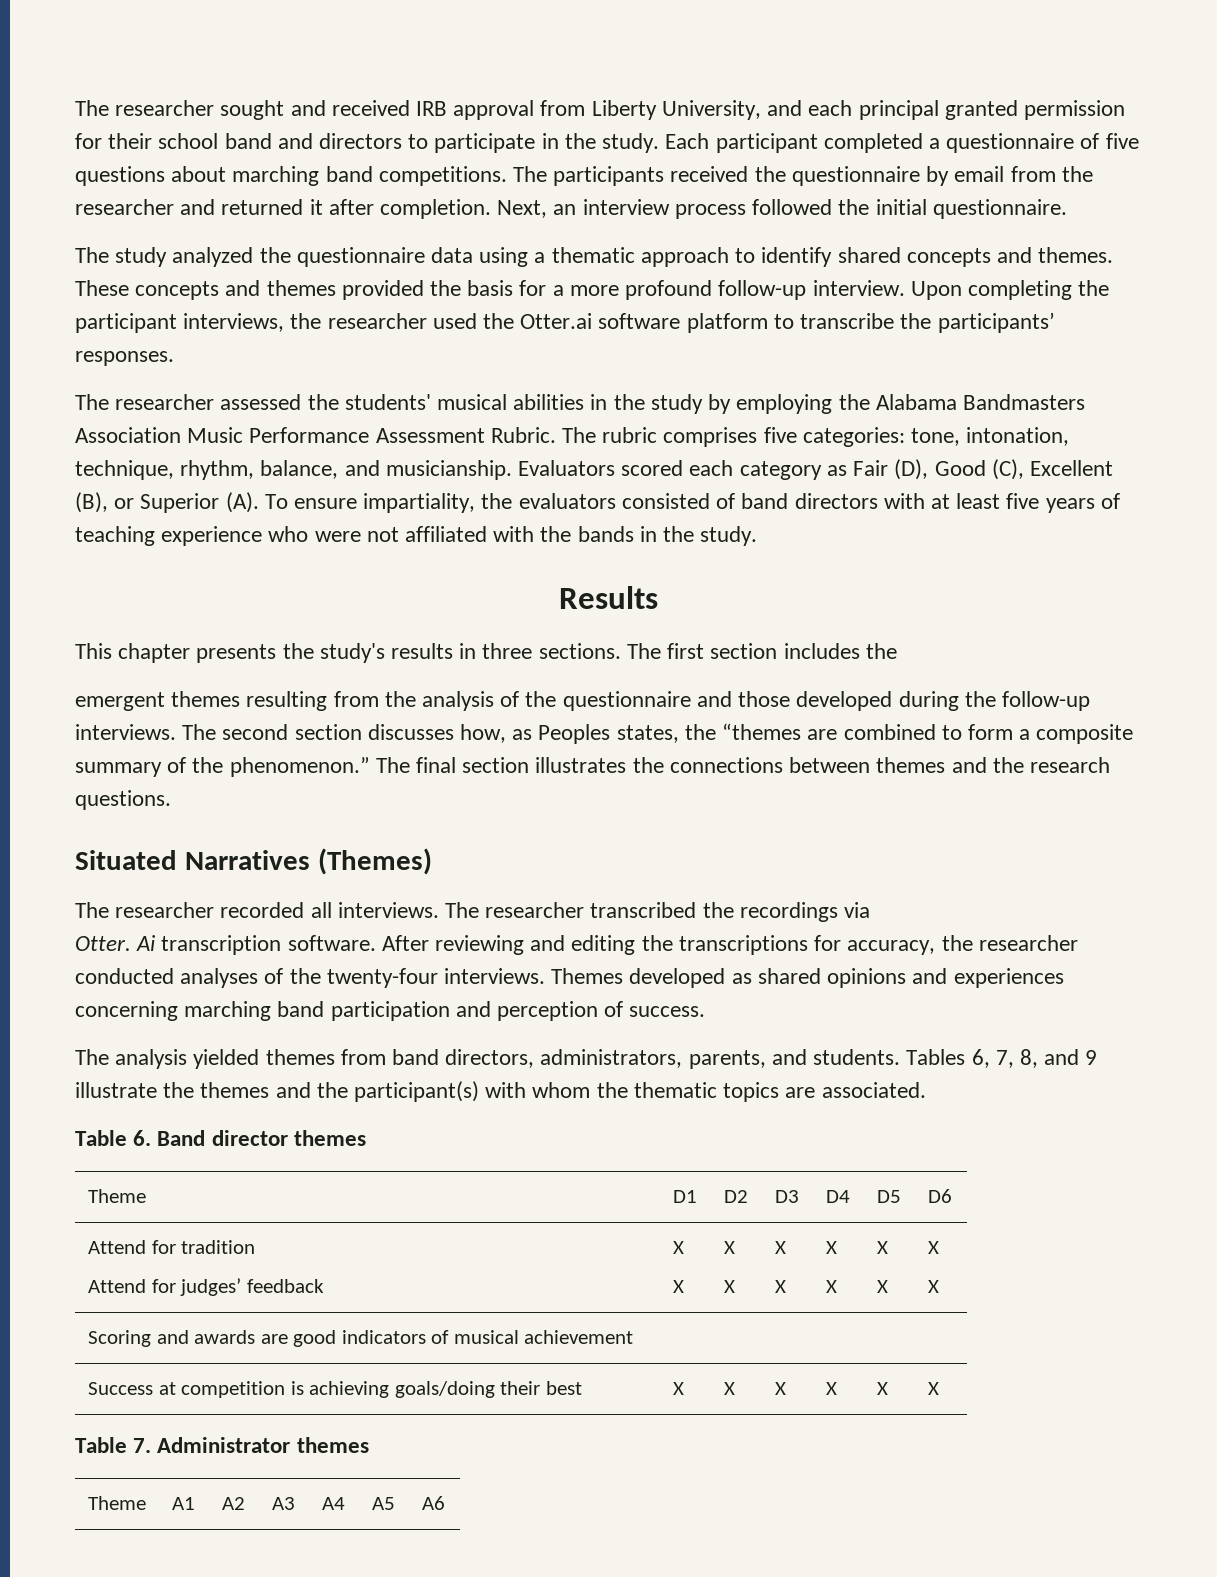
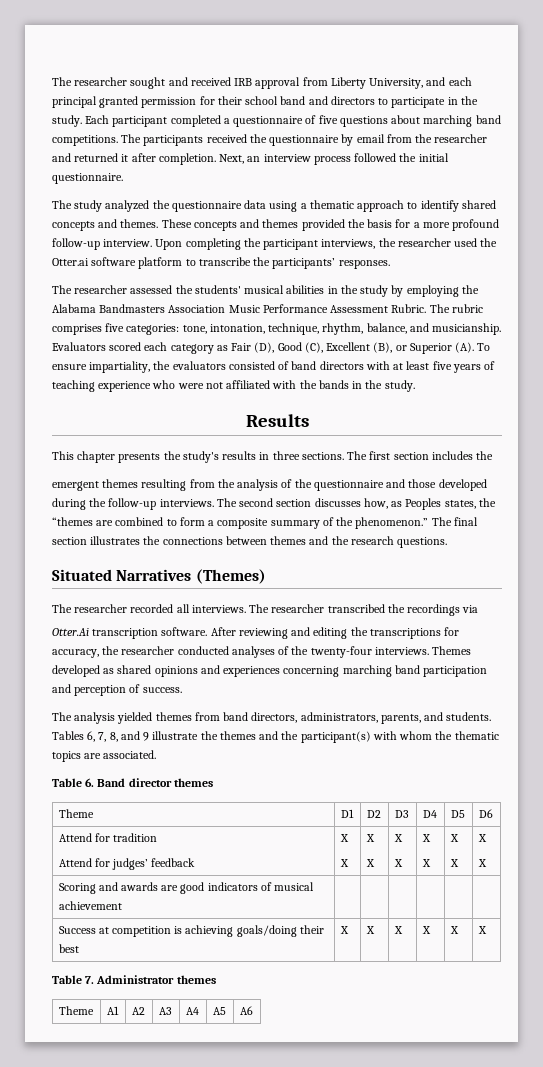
- Otter. Ai transcription software.
+ Otter.Ai transcription software.

